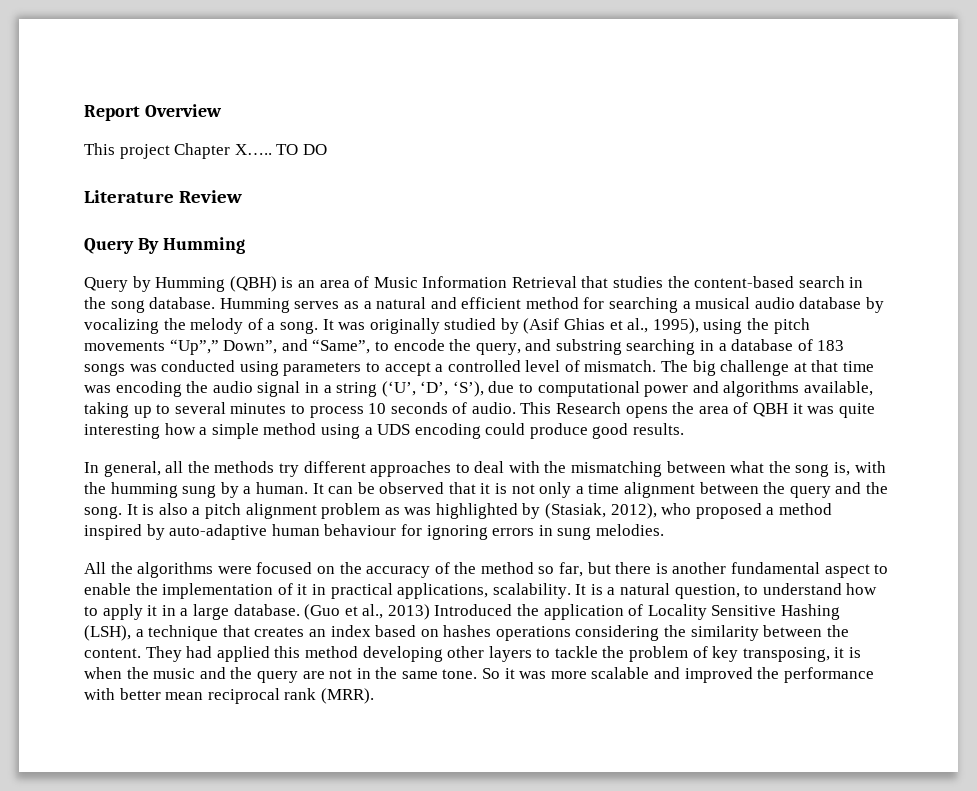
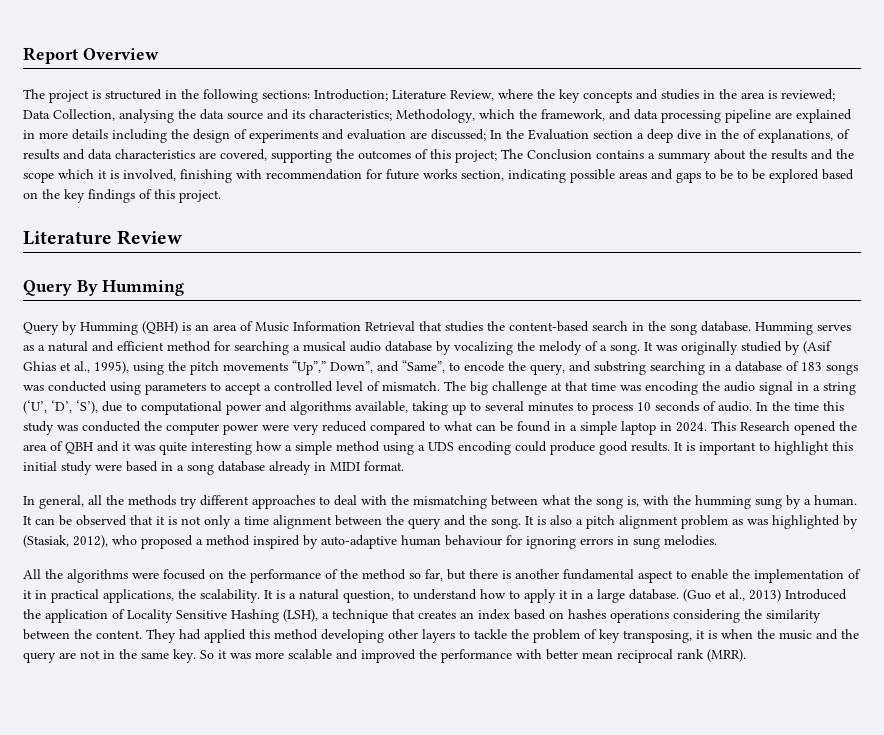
- This project Chapter X….. TO DO
+ The project is structured in the following sections: Introduction; Literature Review, where the key concepts and studies in the area is reviewed; Data Collection, analysing the data source and its characteristics; Methodology, which the framework, and data processing pipeline are explained in more details including the design of experiments and evaluation are discussed; In the Evaluation section a deep dive in the of explanations, of results and data characteristics are covered, supporting the outcomes of this project; The Conclusion contains a summary about the results and the scope which it is involved, finishing with recommendation for future works section, indicating possible areas and gaps to be to be explored based on the key findings of this project.
+ In the time this study was conducted the computer power were very reduced compared to what can be found in a simple laptop in 2024.
- This Research opens the area of QBH it was quite interesting how a simple method using a UDS encoding could produce good results.
+ This Research opened the area of QBH and it was quite interesting how a simple method using a UDS encoding could produce good results. It is important to highlight this initial study were based in a song database already in MIDI format.
- All the algorithms were focused on the accuracy of the method so far, but there is another fundamental aspect to enable the implementation of it in practical applications, scalability.
+ All the algorithms were focused on the performance of the method so far, but there is another fundamental aspect to enable the implementation of it in practical applications, the scalability.
- They had applied this method developing other layers to tackle the problem of key transposing, it is when the music and the query are not in the same tone.
+ They had applied this method developing other layers to tackle the problem of key transposing, it is when the music and the query are not in the same key.

